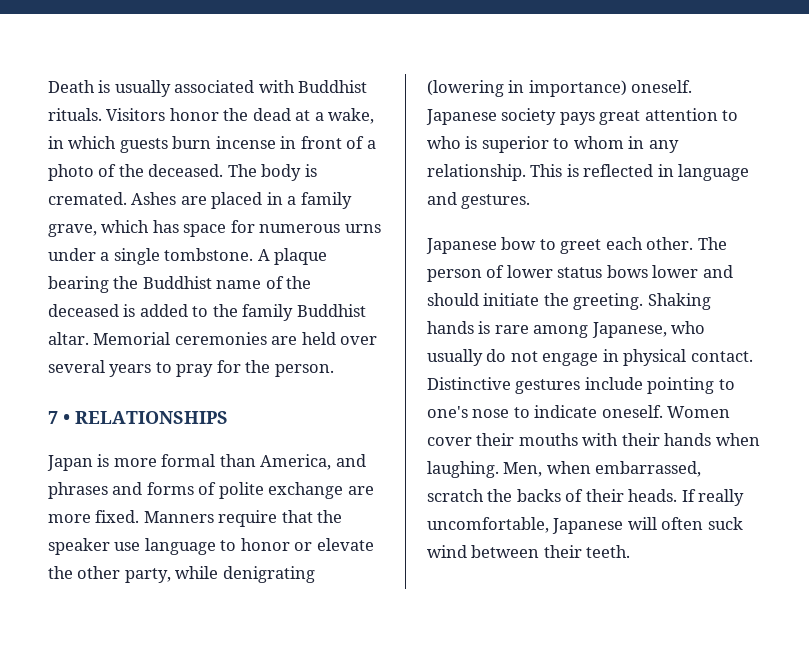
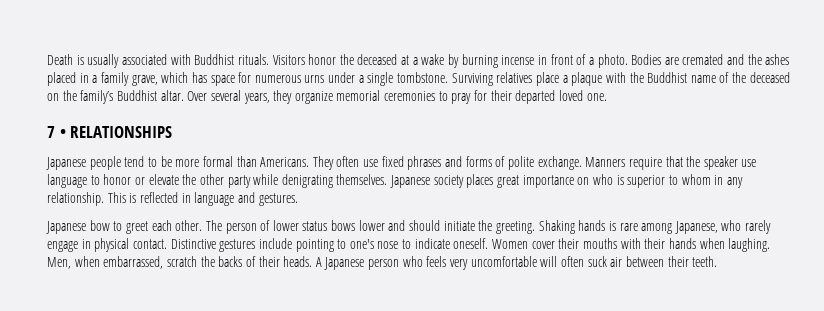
- Visitors honor the dead at a wake, in which guests burn incense in front of a photo of the deceased. The body is cremated. Ashes are placed in a family grave, which has space for numerous urns under a single tombstone.
+ Visitors honor the deceased at a wake by burning incense in front of a photo. Bodies are cremated and the ashes placed in a family grave, which has space for numerous urns under a single tombstone.
- A plaque bearing the Buddhist name of the deceased is added to the family Buddhist altar. Memorial ceremonies are held over several years to pray for the person.
+ Surviving relatives place a plaque with the Buddhist name of the deceased on the family’s Buddhist altar. Over several years, they organize memorial ceremonies to pray for their departed loved one.
  7 • RELATIONSHIPS
- Japan is more formal than America, and phrases and forms of polite exchange are more fixed.
+ Japanese people tend to be more formal than Americans. They often use fixed phrases and forms of polite exchange.
- Manners require that the speaker use language to honor or elevate the other party, while denigrating (lowering in importance) oneself. Japanese society pays great attention to who is superior to whom in any relationship.
+ Manners require that the speaker use language to honor or elevate the other party while denigrating themselves. Japanese society places great importance on who is superior to whom in any relationship.
- Shaking hands is rare among Japanese, who usually do not engage in physical contact.
+ Shaking hands is rare among Japanese, who rarely engage in physical contact.
- If really uncomfortable, Japanese will often suck wind between their teeth.
+ A Japanese person who feels very uncomfortable will often suck air between their teeth.

